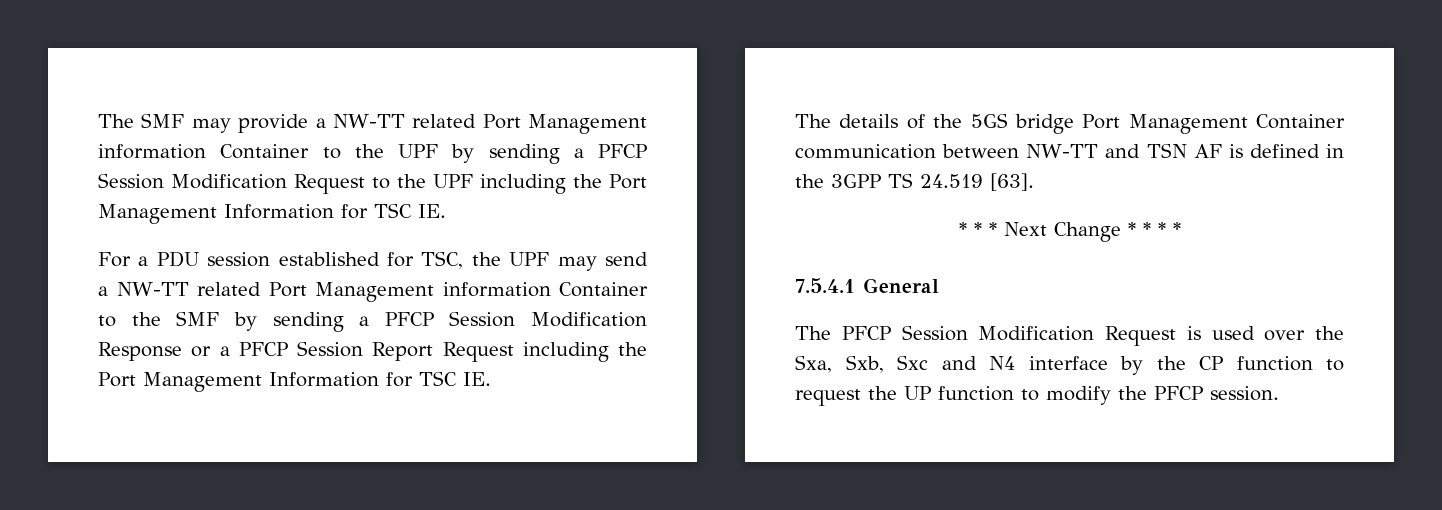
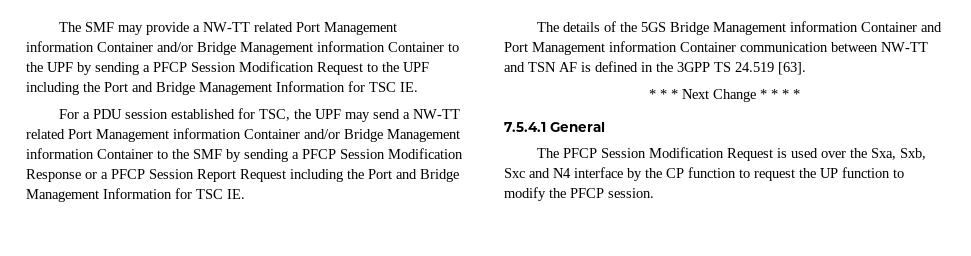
- The SMF may provide a NW-TT related Port Management information Container to the UPF by sending a PFCP Session Modification Request to the UPF including the Port Management Information for TSC IE.
+ The SMF may provide a NW-TT related Port Management information Container and/or Bridge Management information Container to the UPF by sending a PFCP Session Modification Request to the UPF including the Port and Bridge Management Information for TSC IE.
- For a PDU session established for TSC, the UPF may send a NW-TT related Port Management information Container to the SMF by sending a PFCP Session Modification Response or a PFCP Session Report Request including the Port Management Information for TSC IE.
+ For a PDU session established for TSC, the UPF may send a NW-TT related Port Management information Container and/or Bridge Management information Container to the SMF by sending a PFCP Session Modification Response or a PFCP Session Report Request including the Port and Bridge Management Information for TSC IE.
- The details of the 5GS bridge Port Management Container communication between NW-TT and TSN AF is defined in the 3GPP TS 24.519 [63].
+ The details of the 5GS Bridge Management information Container and Port Management information Container communication between NW-TT and TSN AF is defined in the 3GPP TS 24.519 [63].

